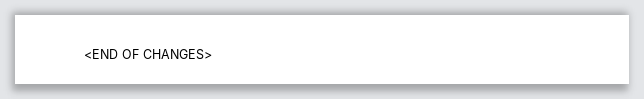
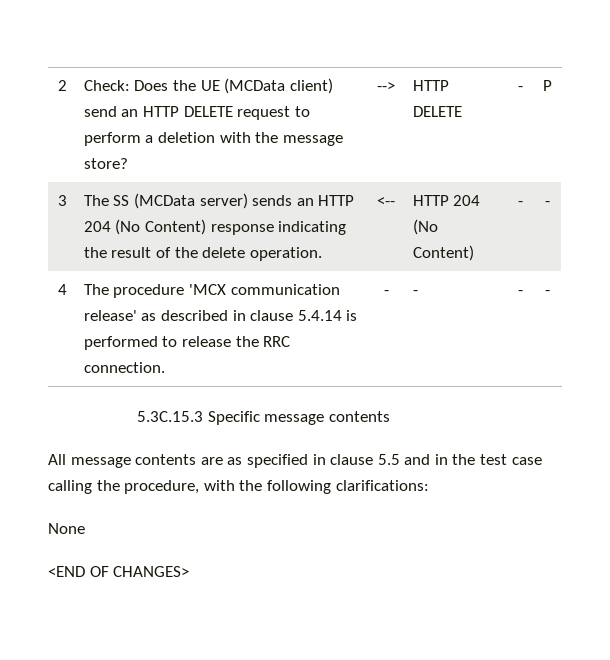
+ 2 | Check: Does the UE (MCData client) send an HTTP DELETE request to perform a deletion with the message store? | --> | HTTP DELETE | - | P
+ 3 | The SS (MCData server) sends an HTTP 204 (No Content) response indicating the result of the delete operation. | <-- | HTTP 204 (No Content) | - | -
+ 4 | The procedure 'MCX communication release' as described in clause 5.4.14 is performed to release the RRC connection. | - | - | - | -
+ 5.3C.15.3 Specific message contents
+ All message contents are as specified in clause 5.5 and in the test case calling the procedure, with the following clarifications:
+ None

